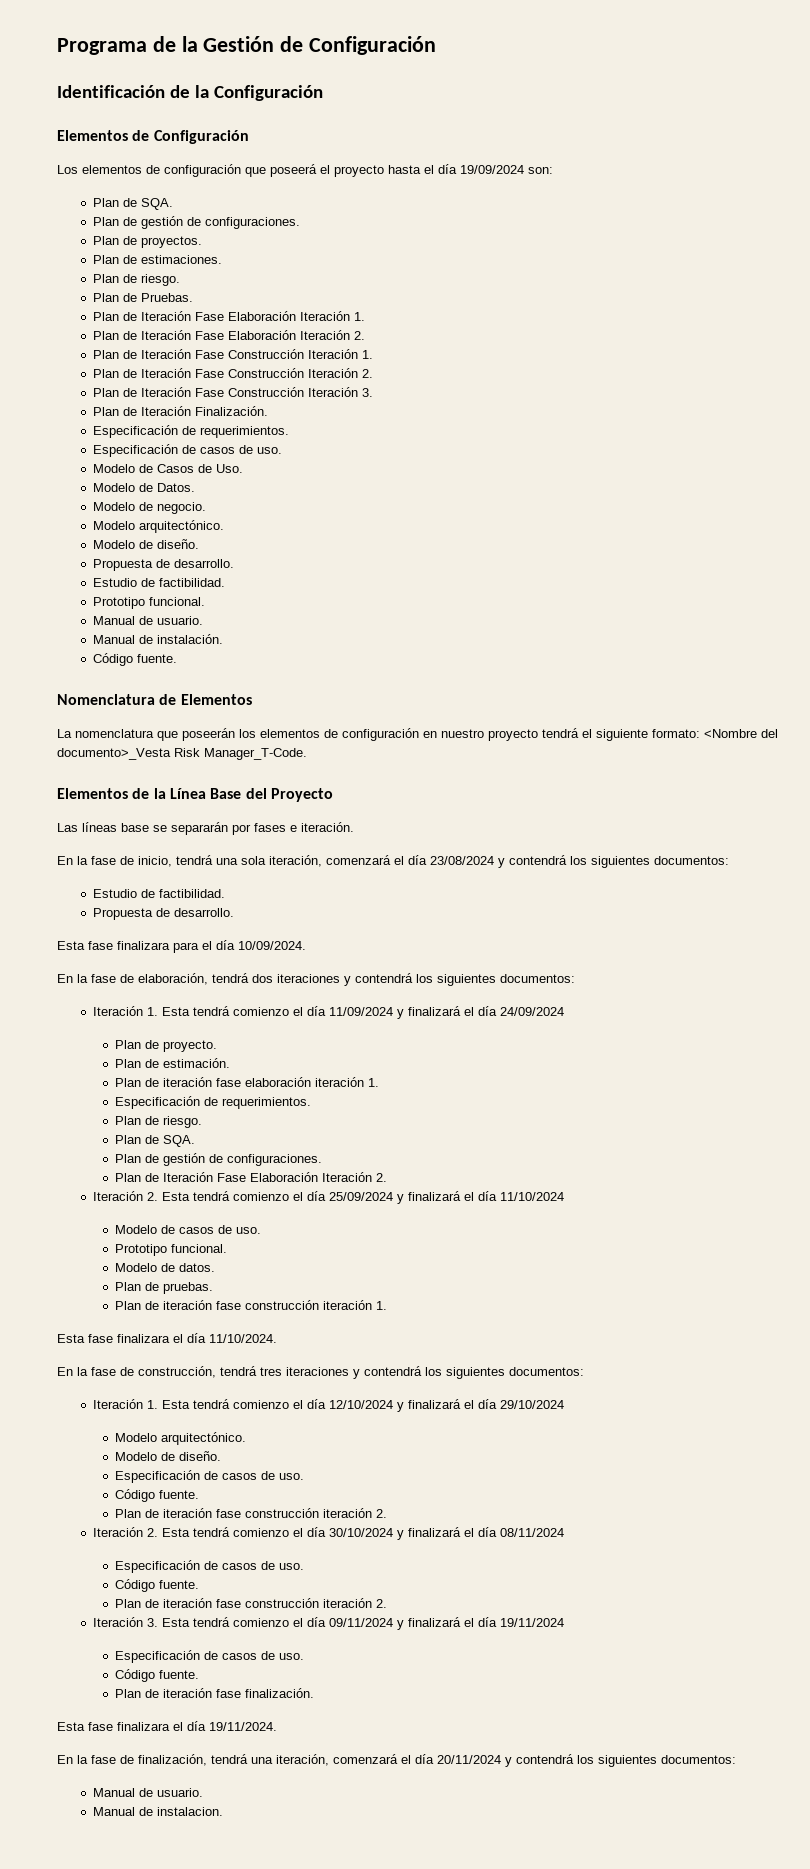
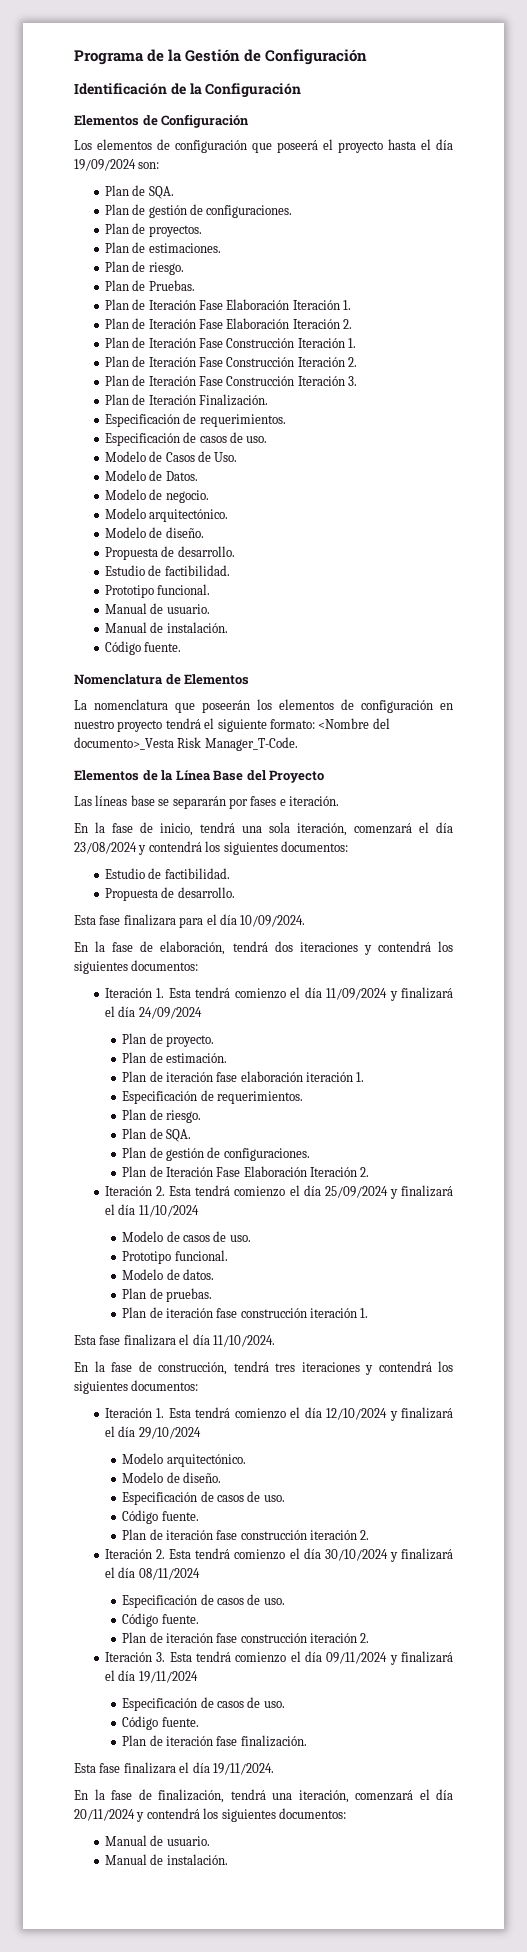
  En la fase de finalización, tendrá una iteración, comenzará el día 20/11/2024 y contendrá los siguientes documentos:
  Manual de usuario.
- Manual de instalacion.
+ Manual de instalación.

